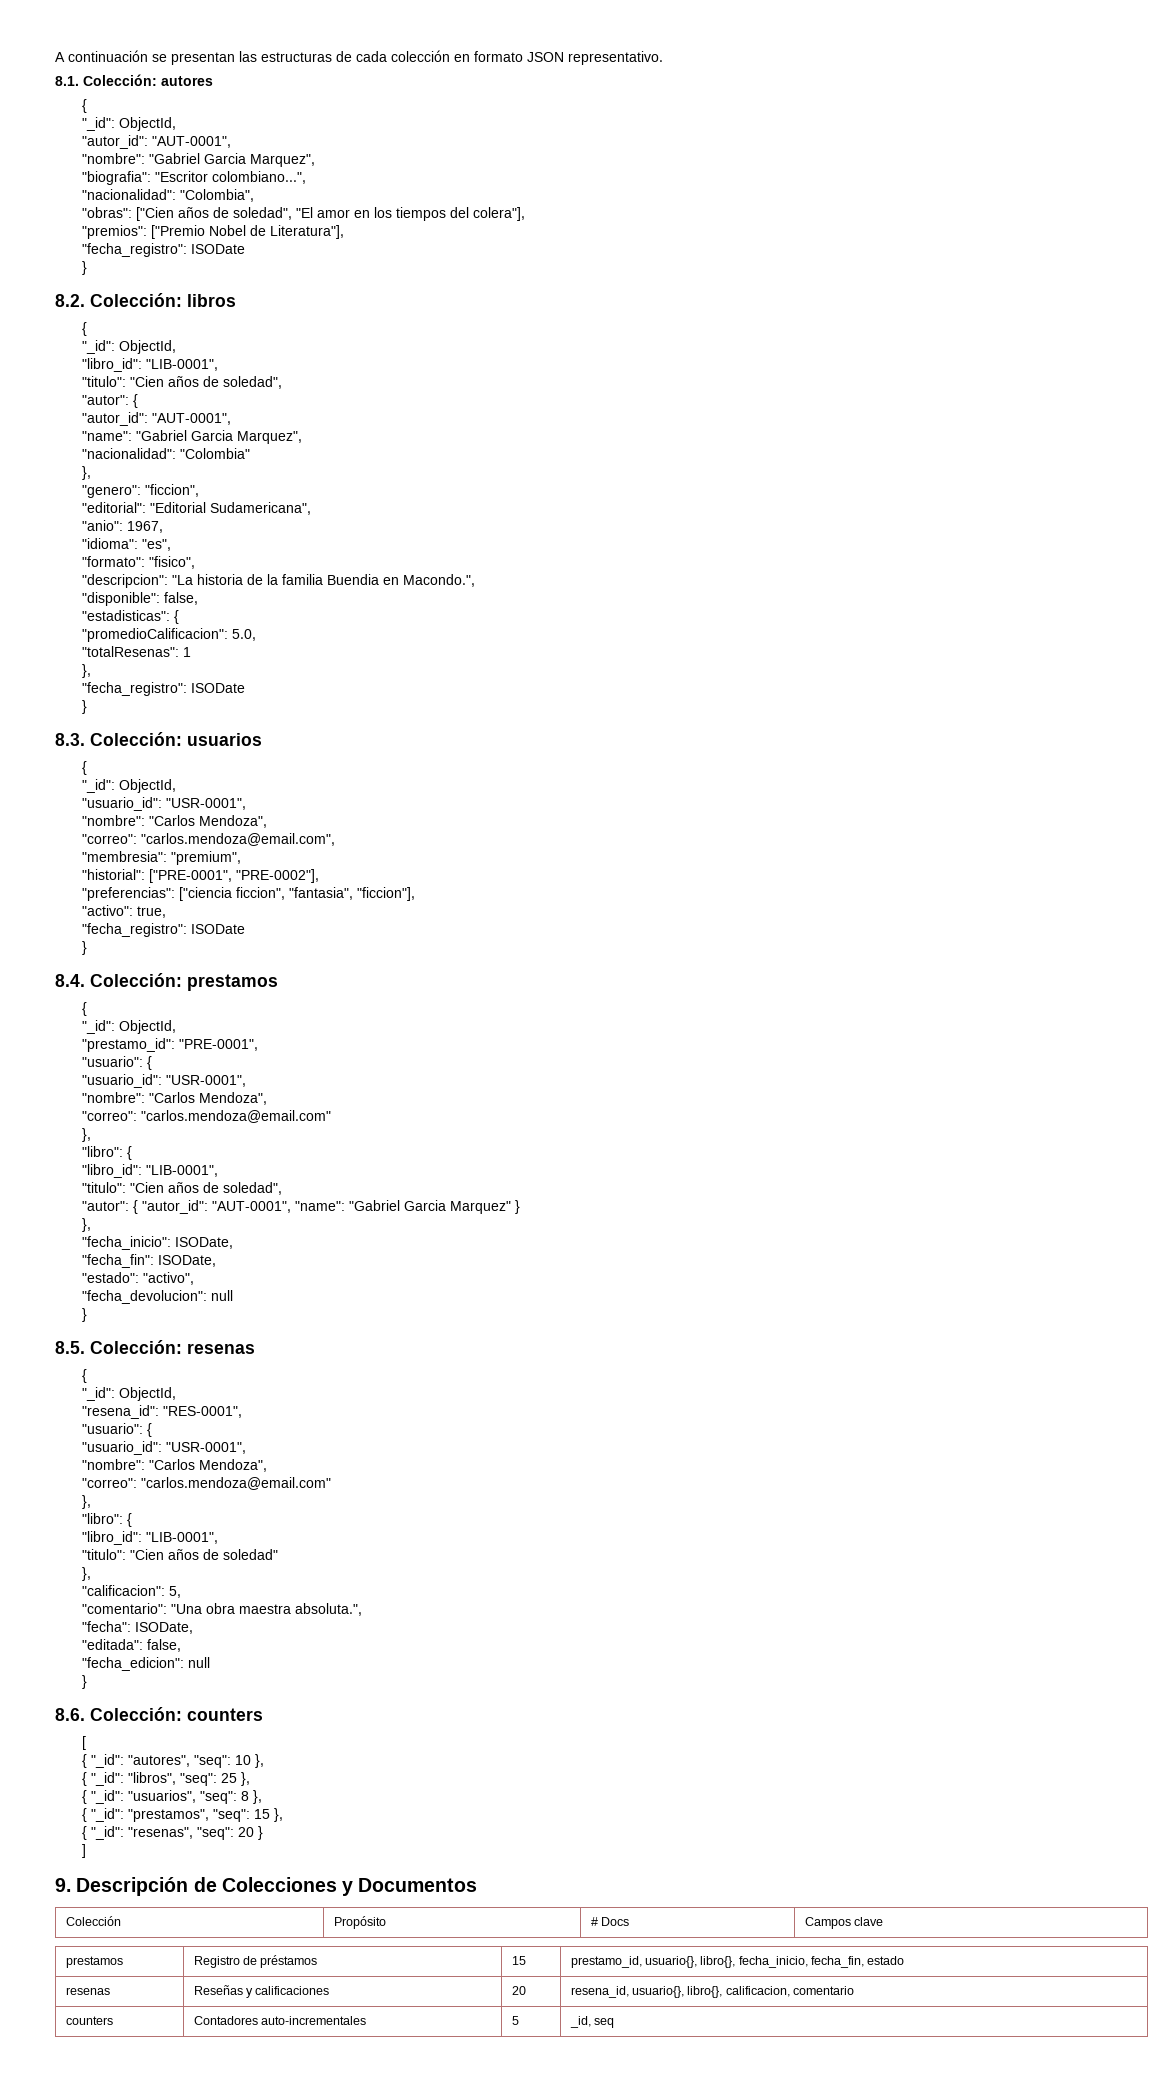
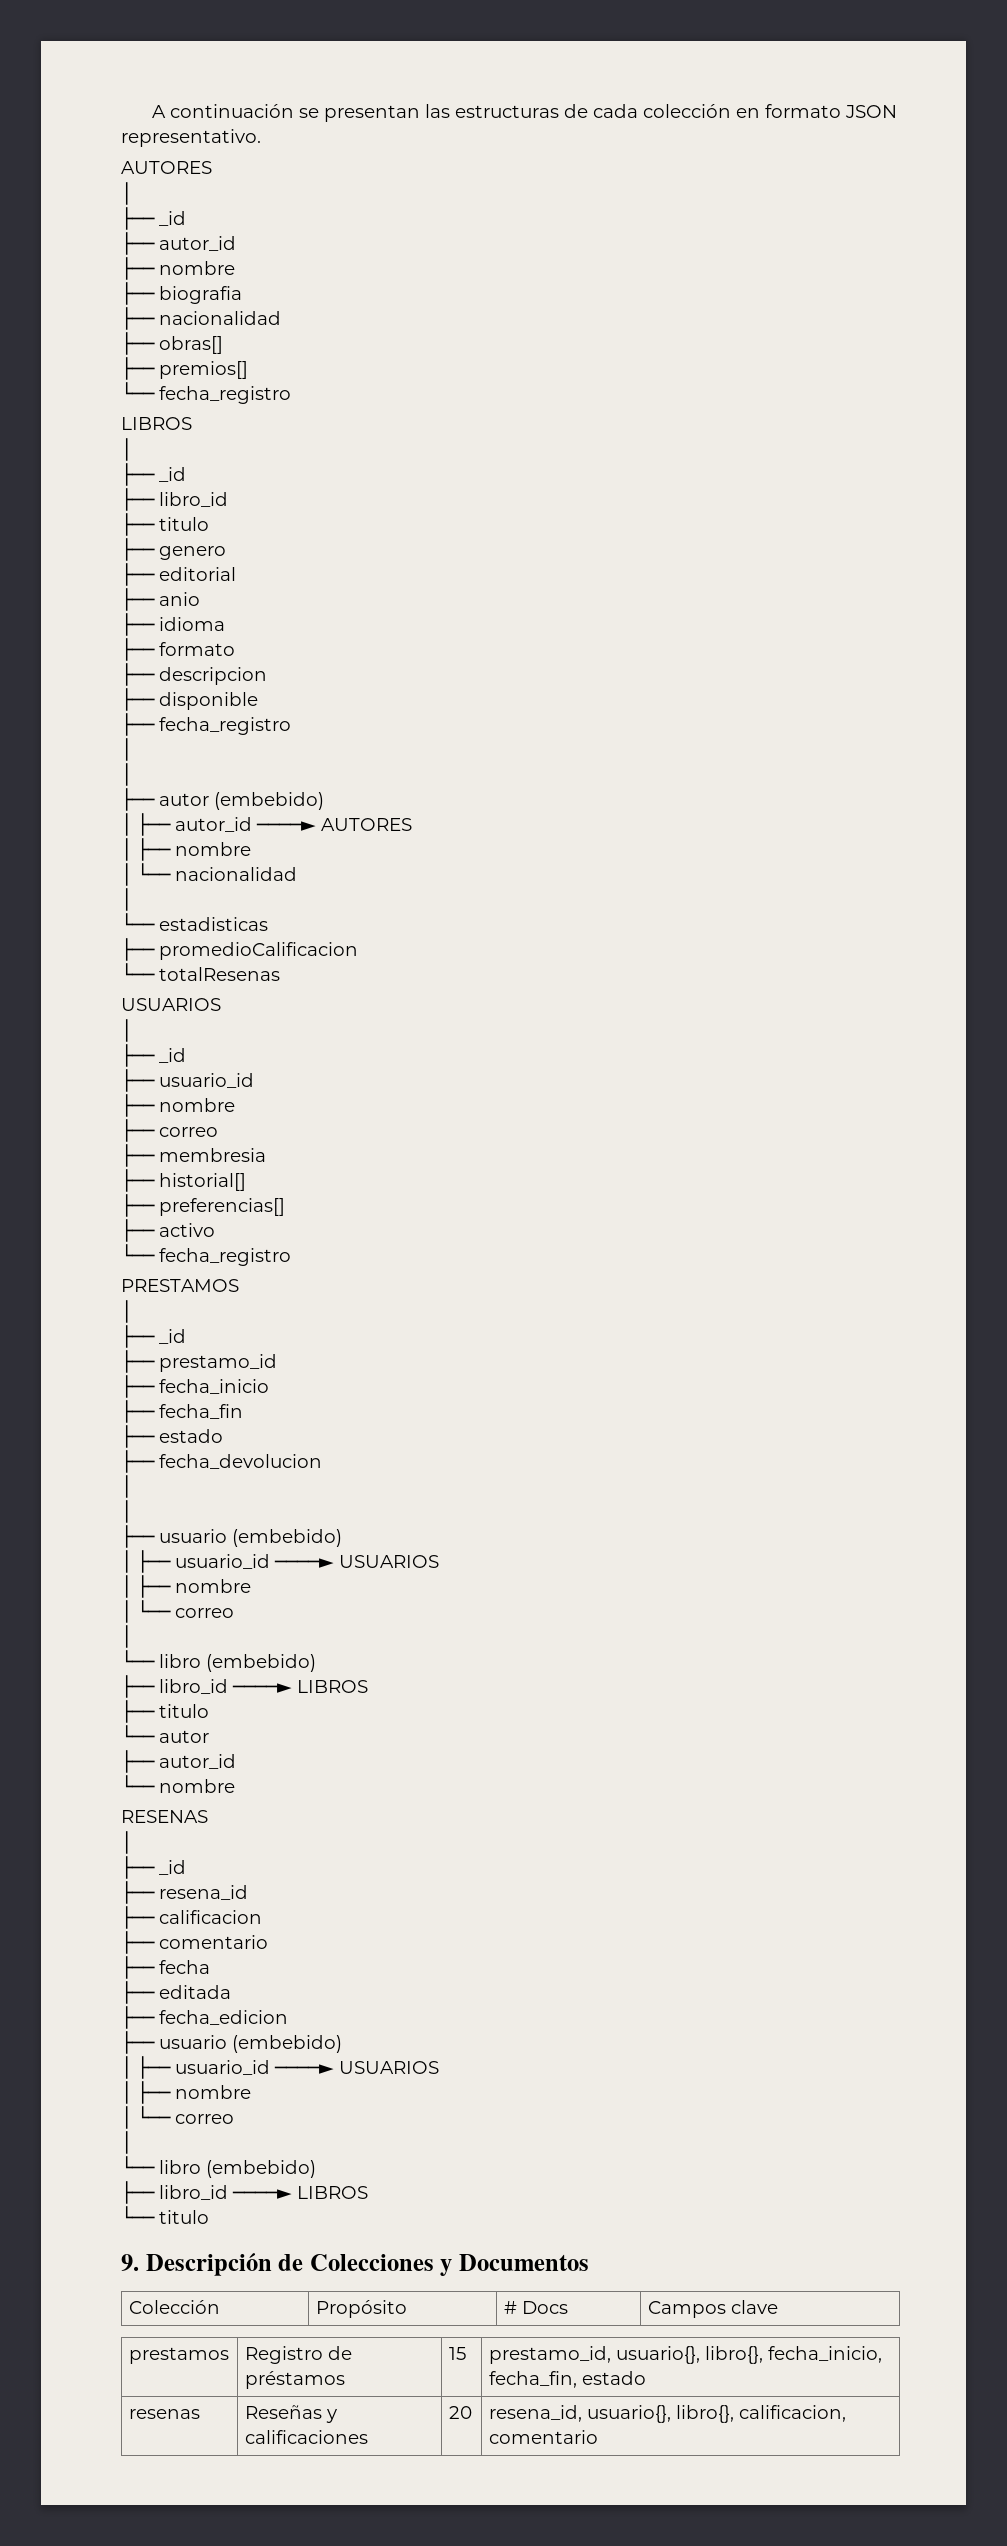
  A continuación se presentan las estructuras de cada colección en formato JSON representativo.
- 8.1. Colección: autores
- {
- "_id": ObjectId,
- "autor_id": "AUT-0001",
- "nombre": "Gabriel Garcia Marquez",
- "biografia": "Escritor colombiano...",
- "nacionalidad": "Colombia",
- "obras": ["Cien años de soledad", "El amor en los tiempos del colera"],
- "premios": ["Premio Nobel de Literatura"],
- "fecha_registro": ISODate
- }
- 8.2. Colección: libros
- {
- "_id": ObjectId,
- "libro_id": "LIB-0001",
- "titulo": "Cien años de soledad",
- "autor": {
- "autor_id": "AUT-0001",
- "name": "Gabriel Garcia Marquez",
- "nacionalidad": "Colombia"
- },
- "genero": "ficcion",
- "editorial": "Editorial Sudamericana",
- "anio": 1967,
- "idioma": "es",
- "formato": "fisico",
- "descripcion": "La historia de la familia Buendia en Macondo.",
- "disponible": false,
- "estadisticas": {
- "promedioCalificacion": 5.0,
- "totalResenas": 1
- },
- "fecha_registro": ISODate
- }
- 8.3. Colección: usuarios
- {
- "_id": ObjectId,
- "usuario_id": "USR-0001",
- "nombre": "Carlos Mendoza",
- "correo": "carlos.mendoza@email.com",
- "membresia": "premium",
- "historial": ["PRE-0001", "PRE-0002"],
- "preferencias": ["ciencia ficcion", "fantasia", "ficcion"],
- "activo": true,
- "fecha_registro": ISODate
- }
- 8.4. Colección: prestamos
- {
- "_id": ObjectId,
- "prestamo_id": "PRE-0001",
- "usuario": {
- "usuario_id": "USR-0001",
- "nombre": "Carlos Mendoza",
- "correo": "carlos.mendoza@email.com"
- },
- "libro": {
- "libro_id": "LIB-0001",
- "titulo": "Cien años de soledad",
- "autor": { "autor_id": "AUT-0001", "name": "Gabriel Garcia Marquez" }
- },
- "fecha_inicio": ISODate,
- "fecha_fin": ISODate,
- "estado": "activo",
- "fecha_devolucion": null
- }
- 8.5. Colección: resenas
- {
- "_id": ObjectId,
- "resena_id": "RES-0001",
- "usuario": {
- "usuario_id": "USR-0001",
- "nombre": "Carlos Mendoza",
- "correo": "carlos.mendoza@email.com"
- },
- "libro": {
- "libro_id": "LIB-0001",
- "titulo": "Cien años de soledad"
- },
- "calificacion": 5,
- "comentario": "Una obra maestra absoluta.",
- "fecha": ISODate,
- "editada": false,
- "fecha_edicion": null
- }
- 8.6. Colección: counters
- [
- { "_id": "autores", "seq": 10 },
- { "_id": "libros", "seq": 25 },
- { "_id": "usuarios", "seq": 8 },
- { "_id": "prestamos", "seq": 15 },
- { "_id": "resenas", "seq": 20 }
- ]
+ AUTORES
+ │
+ ├── _id
+ ├── autor_id
+ ├── nombre
+ ├── biografia
+ ├── nacionalidad
+ ├── obras[]
+ ├── premios[]
+ └── fecha_registro
+ LIBROS
+ │
+ ├── _id
+ ├── libro_id
+ ├── titulo
+ ├── genero
+ ├── editorial
+ ├── anio
+ ├── idioma
+ ├── formato
+ ├── descripcion
+ ├── disponible
+ ├── fecha_registro
+ │
+ │
+ ├── autor (embebido)
+ │ ├── autor_id ────► AUTORES
+ │ ├── nombre
+ │ └── nacionalidad
+ │
+ └── estadisticas
+ ├── promedioCalificacion
+ └── totalResenas
+ USUARIOS
+ │
+ ├── _id
+ ├── usuario_id
+ ├── nombre
+ ├── correo
+ ├── membresia
+ ├── historial[]
+ ├── preferencias[]
+ ├── activo
+ └── fecha_registro
+ PRESTAMOS
+ │
+ ├── _id
+ ├── prestamo_id
+ ├── fecha_inicio
+ ├── fecha_fin
+ ├── estado
+ ├── fecha_devolucion
+ │
+ │
+ ├── usuario (embebido)
+ │ ├── usuario_id ────► USUARIOS
+ │ ├── nombre
+ │ └── correo
+ │
+ └── libro (embebido)
+ ├── libro_id ────► LIBROS
+ ├── titulo
+ └── autor
+ ├── autor_id
+ └── nombre
+ RESENAS
+ │
+ ├── _id
+ ├── resena_id
+ ├── calificacion
+ ├── comentario
+ ├── fecha
+ ├── editada
+ ├── fecha_edicion
+ ├── usuario (embebido)
+ │ ├── usuario_id ────► USUARIOS
+ │ ├── nombre
+ │ └── correo
+ │
+ └── libro (embebido)
+ ├── libro_id ────► LIBROS
+ └── titulo
- counters | Contadores auto-incrementales | 5 | _id, seq

